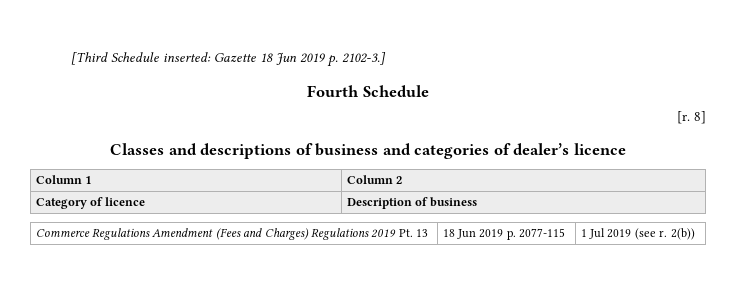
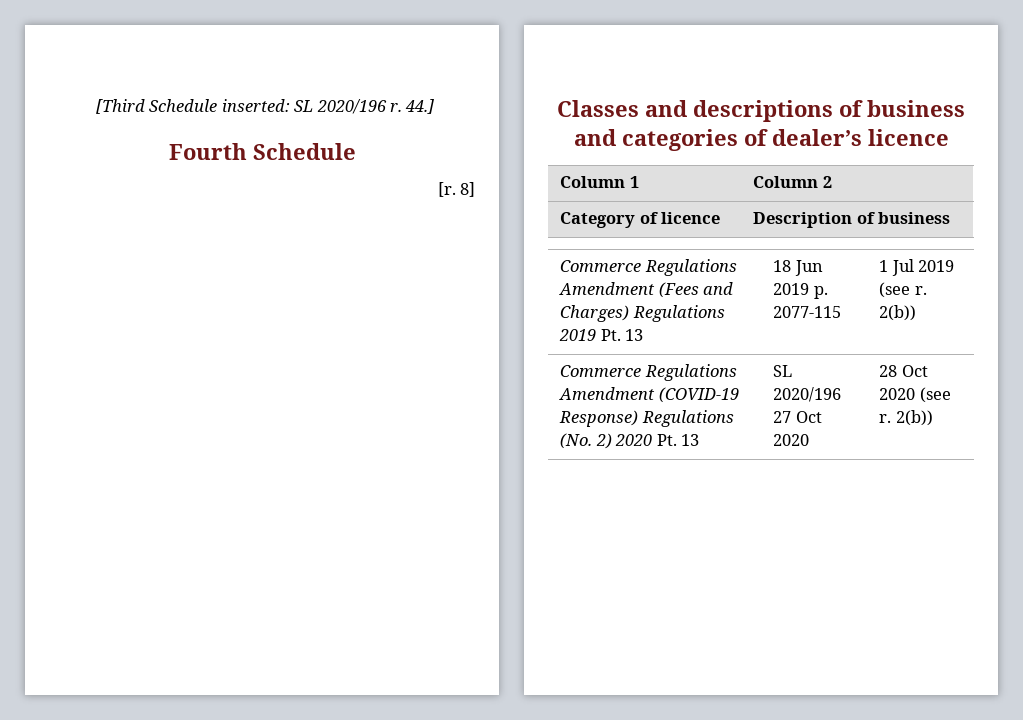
- [Third Schedule inserted: Gazette 18 Jun 2019 p. 2102-3.]
+ [Third Schedule inserted: SL 2020/196 r. 44.]
+ Commerce Regulations Amendment (COVID-19 Response) Regulations (No. 2) 2020 Pt. 13 | SL 2020/196 27 Oct 2020 | 28 Oct 2020 (see r. 2(b))

